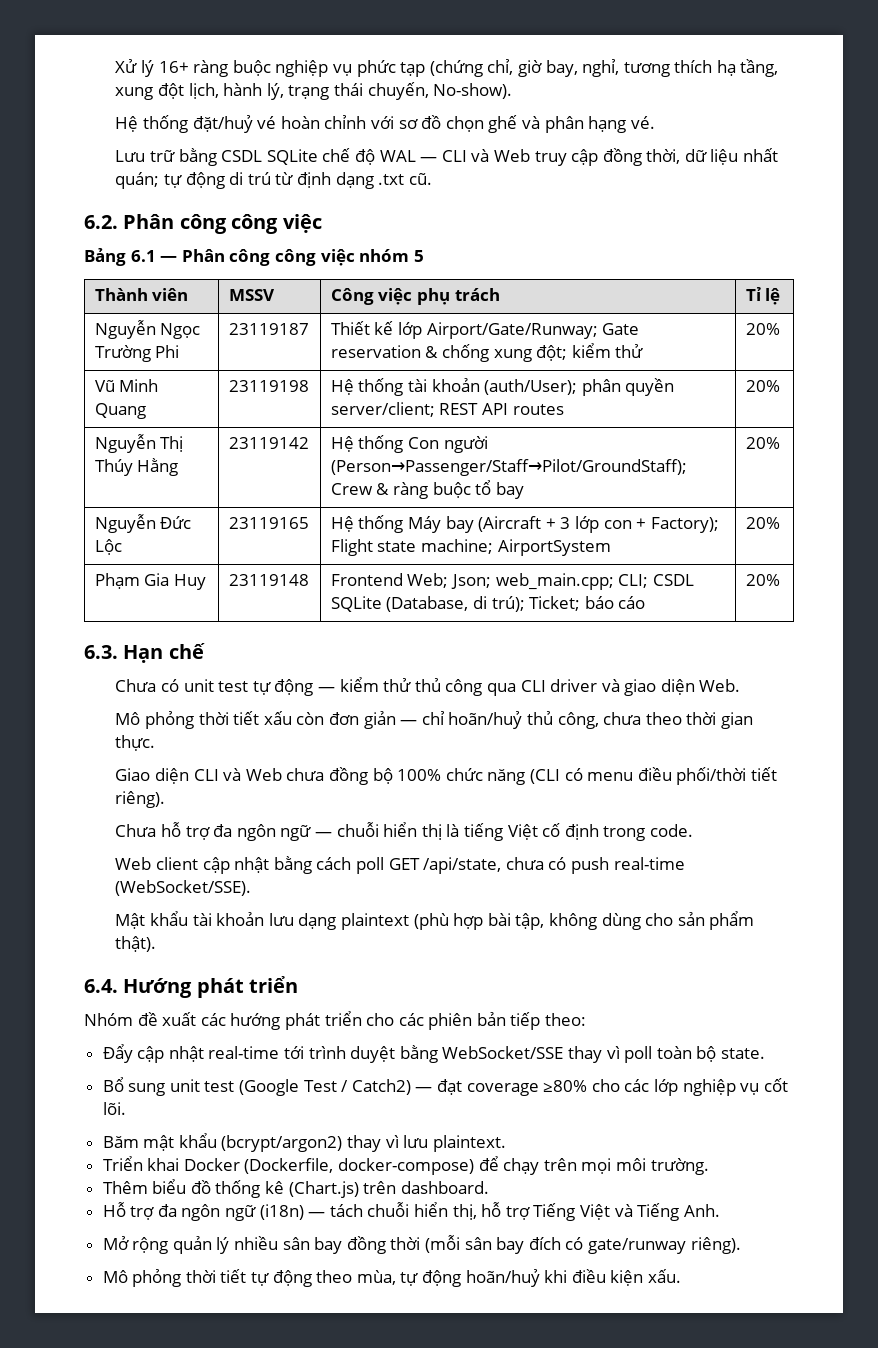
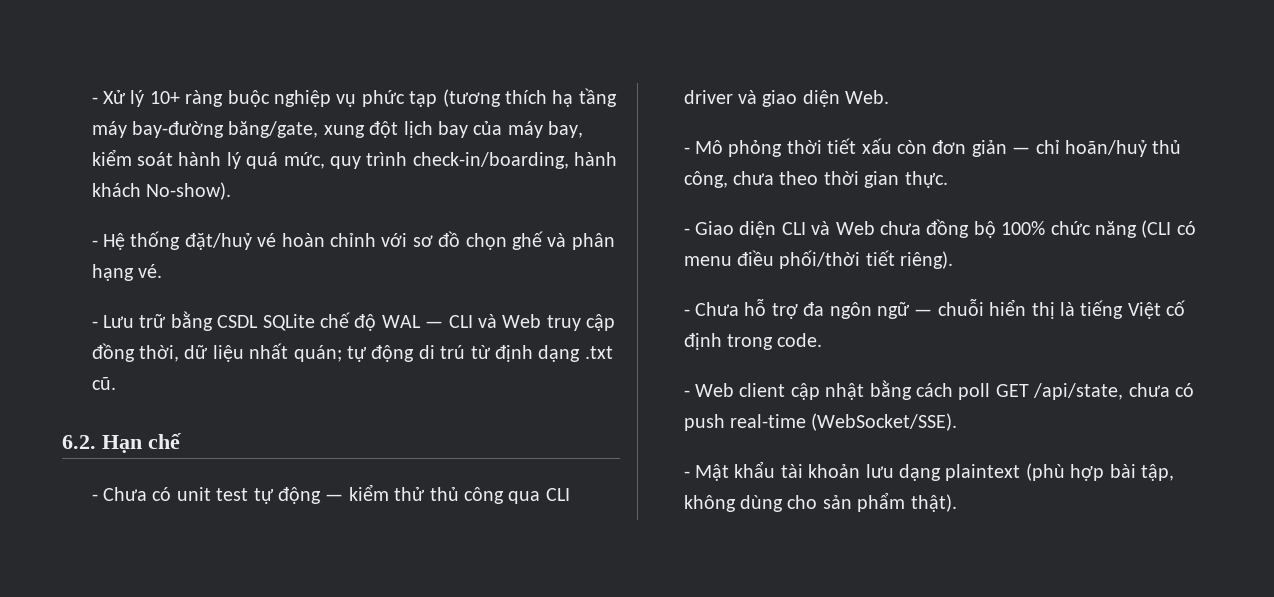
- Xử lý 16+ ràng buộc nghiệp vụ phức tạp (chứng chỉ, giờ bay, nghỉ, tương thích hạ tầng, xung đột lịch, hành lý, trạng thái chuyến, No-show).
+ - Xử lý 10+ ràng buộc nghiệp vụ phức tạp (tương thích hạ tầng máy bay-đường băng/gate, xung đột lịch bay của máy bay, kiểm soát hành lý quá mức, quy trình check-in/boarding, hành khách No-show).
- Hệ thống đặt/huỷ vé hoàn chỉnh với sơ đồ chọn ghế và phân hạng vé.
+ - Hệ thống đặt/huỷ vé hoàn chỉnh với sơ đồ chọn ghế và phân hạng vé.
- Lưu trữ bằng CSDL SQLite chế độ WAL — CLI và Web truy cập đồng thời, dữ liệu nhất quán; tự động di trú từ định dạng .txt cũ.
+ - Lưu trữ bằng CSDL SQLite chế độ WAL — CLI và Web truy cập đồng thời, dữ liệu nhất quán; tự động di trú từ định dạng .txt cũ.
- 6.2. Phân công công việc
- Bảng 6.1 — Phân công công việc nhóm 5
- Thành viên | MSSV | Công việc phụ trách | Tỉ lệ
- Nguyễn Ngọc Trường Phi | 23119187 | Thiết kế lớp Airport/Gate/Runway; Gate reservation & chống xung đột; kiểm thử | 20%
- Vũ Minh Quang | 23119198 | Hệ thống tài khoản (auth/User); phân quyền server/client; REST API routes | 20%
- Nguyễn Thị Thúy Hằng | 23119142 | Hệ thống Con người (Person→Passenger/Staff→Pilot/GroundStaff); Crew & ràng buộc tổ bay | 20%
- Nguyễn Đức Lộc | 23119165 | Hệ thống Máy bay (Aircraft + 3 lớp con + Factory); Flight state machine; AirportSystem | 20%
- Phạm Gia Huy | 23119148 | Frontend Web; Json; web_main.cpp; CLI; CSDL SQLite (Database, di trú); Ticket; báo cáo | 20%
- 6.3. Hạn chế
+ 6.2. Hạn chế
- Chưa có unit test tự động — kiểm thử thủ công qua CLI driver và giao diện Web.
+ - Chưa có unit test tự động — kiểm thử thủ công qua CLI driver và giao diện Web.
- Mô phỏng thời tiết xấu còn đơn giản — chỉ hoãn/huỷ thủ công, chưa theo thời gian thực.
+ - Mô phỏng thời tiết xấu còn đơn giản — chỉ hoãn/huỷ thủ công, chưa theo thời gian thực.
- Giao diện CLI và Web chưa đồng bộ 100% chức năng (CLI có menu điều phối/thời tiết riêng).
+ - Giao diện CLI và Web chưa đồng bộ 100% chức năng (CLI có menu điều phối/thời tiết riêng).
- Chưa hỗ trợ đa ngôn ngữ — chuỗi hiển thị là tiếng Việt cố định trong code.
+ - Chưa hỗ trợ đa ngôn ngữ — chuỗi hiển thị là tiếng Việt cố định trong code.
- Web client cập nhật bằng cách poll GET /api/state, chưa có push real-time (WebSocket/SSE).
+ - Web client cập nhật bằng cách poll GET /api/state, chưa có push real-time (WebSocket/SSE).
- Mật khẩu tài khoản lưu dạng plaintext (phù hợp bài tập, không dùng cho sản phẩm thật).
+ - Mật khẩu tài khoản lưu dạng plaintext (phù hợp bài tập, không dùng cho sản phẩm thật).
- 6.4. Hướng phát triển
- Nhóm đề xuất các hướng phát triển cho các phiên bản tiếp theo:
- Đẩy cập nhật real-time tới trình duyệt bằng WebSocket/SSE thay vì poll toàn bộ state.
- Bổ sung unit test (Google Test / Catch2) — đạt coverage ≥80% cho các lớp nghiệp vụ cốt lõi.
- Băm mật khẩu (bcrypt/argon2) thay vì lưu plaintext.
- Triển khai Docker (Dockerfile, docker-compose) để chạy trên mọi môi trường.
- Thêm biểu đồ thống kê (Chart.js) trên dashboard.
- Hỗ trợ đa ngôn ngữ (i18n) — tách chuỗi hiển thị, hỗ trợ Tiếng Việt và Tiếng Anh.
- Mở rộng quản lý nhiều sân bay đồng thời (mỗi sân bay đích có gate/runway riêng).
- Mô phỏng thời tiết tự động theo mùa, tự động hoãn/huỷ khi điều kiện xấu.

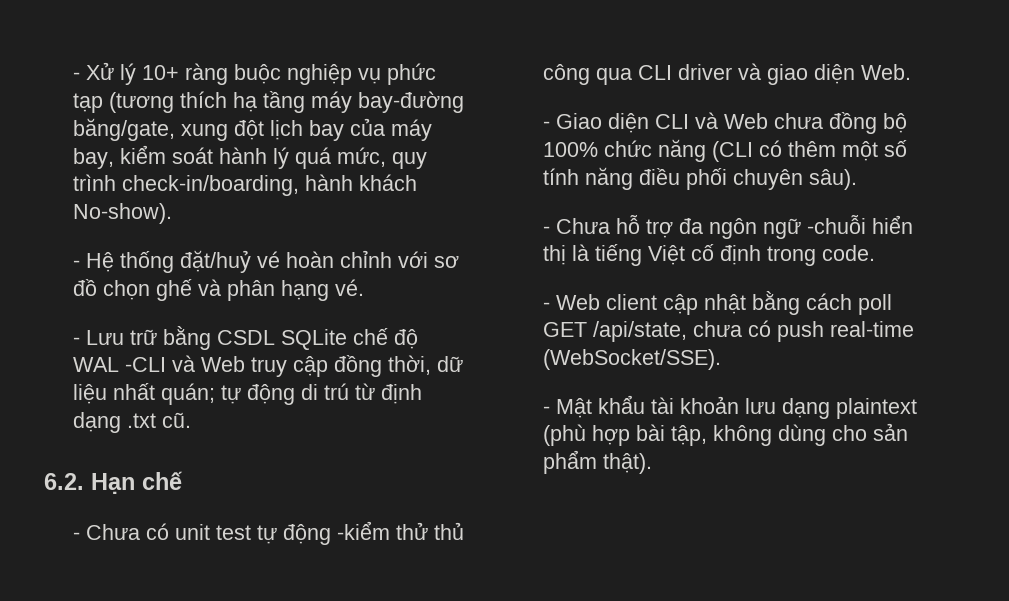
- - Lưu trữ bằng CSDL SQLite chế độ WAL — CLI và Web truy cập đồng thời, dữ liệu nhất quán; tự động di trú từ định dạng .txt cũ.
+ - Lưu trữ bằng CSDL SQLite chế độ WAL -CLI và Web truy cập đồng thời, dữ liệu nhất quán; tự động di trú từ định dạng .txt cũ.
- - Chưa có unit test tự động — kiểm thử thủ công qua CLI driver và giao diện Web.
+ - Chưa có unit test tự động -kiểm thử thủ công qua CLI driver và giao diện Web.
- - Mô phỏng thời tiết xấu còn đơn giản — chỉ hoãn/huỷ thủ công, chưa theo thời gian thực.
- - Giao diện CLI và Web chưa đồng bộ 100% chức năng (CLI có menu điều phối/thời tiết riêng).
+ - Giao diện CLI và Web chưa đồng bộ 100% chức năng (CLI có thêm một số tính năng điều phối chuyên sâu).
- - Chưa hỗ trợ đa ngôn ngữ — chuỗi hiển thị là tiếng Việt cố định trong code.
+ - Chưa hỗ trợ đa ngôn ngữ -chuỗi hiển thị là tiếng Việt cố định trong code.

